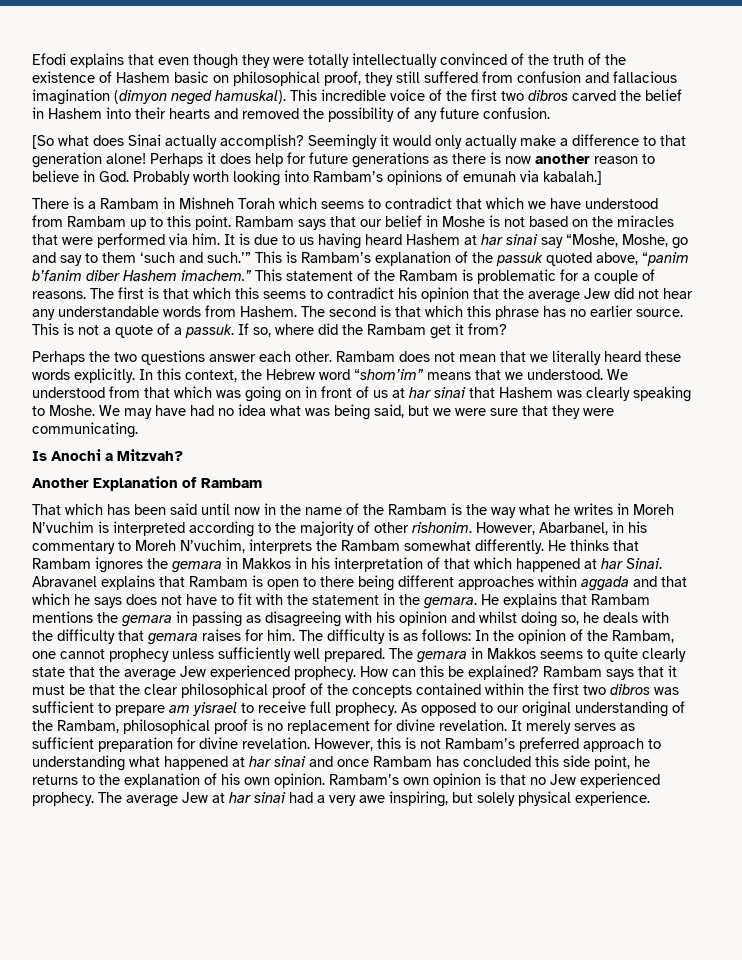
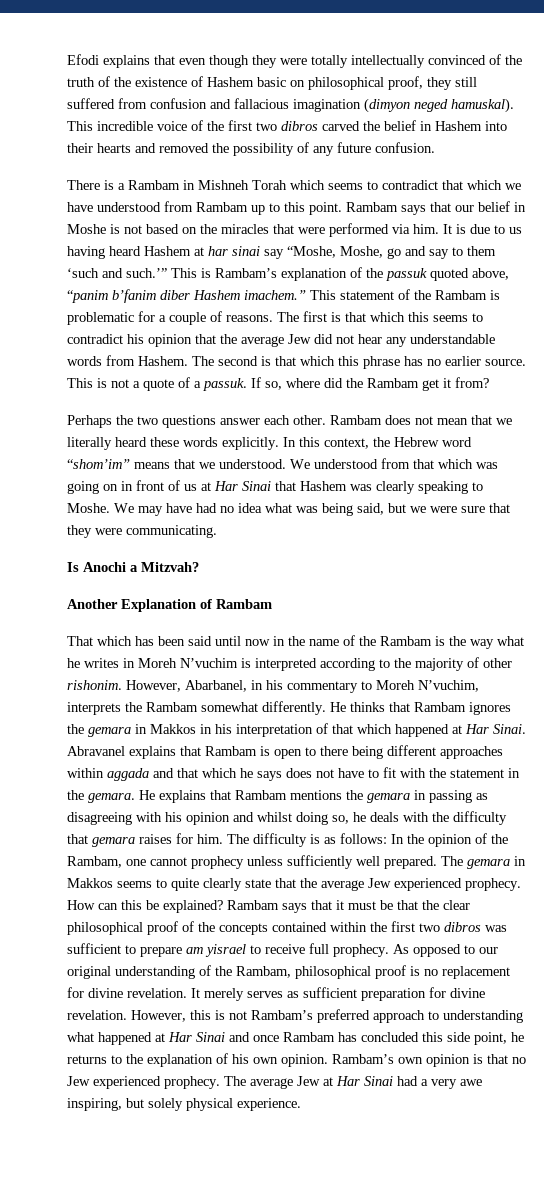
- [So what does Sinai actually accomplish? Seemingly it would only actually make a difference to that generation alone! Perhaps it does help for future generations as there is now another reason to believe in God. Probably worth looking into Rambam’s opinions of emunah via kabalah.]
- We understood from that which was going on in front of us at har sinai that Hashem was clearly speaking to Moshe.
+ We understood from that which was going on in front of us at Har Sinai that Hashem was clearly speaking to Moshe.
- He thinks that Rambam ignores the gemara in Makkos in his interpretation of that which happened at har Sinai.
+ He thinks that Rambam ignores the gemara in Makkos in his interpretation of that which happened at Har Sinai.
- However, this is not Rambam’s preferred approach to understanding what happened at har sinai and once Rambam has concluded this side point, he returns to the explanation of his own opinion.
+ However, this is not Rambam’s preferred approach to understanding what happened at Har Sinai and once Rambam has concluded this side point, he returns to the explanation of his own opinion.
- The average Jew at har sinai had a very awe inspiring, but solely physical experience.
+ The average Jew at Har Sinai had a very awe inspiring, but solely physical experience.

